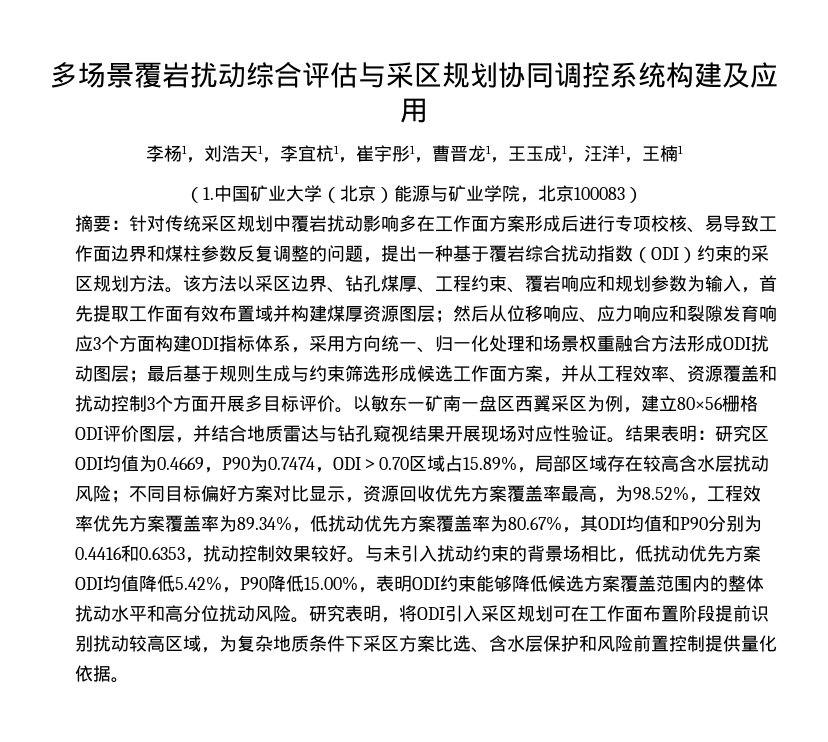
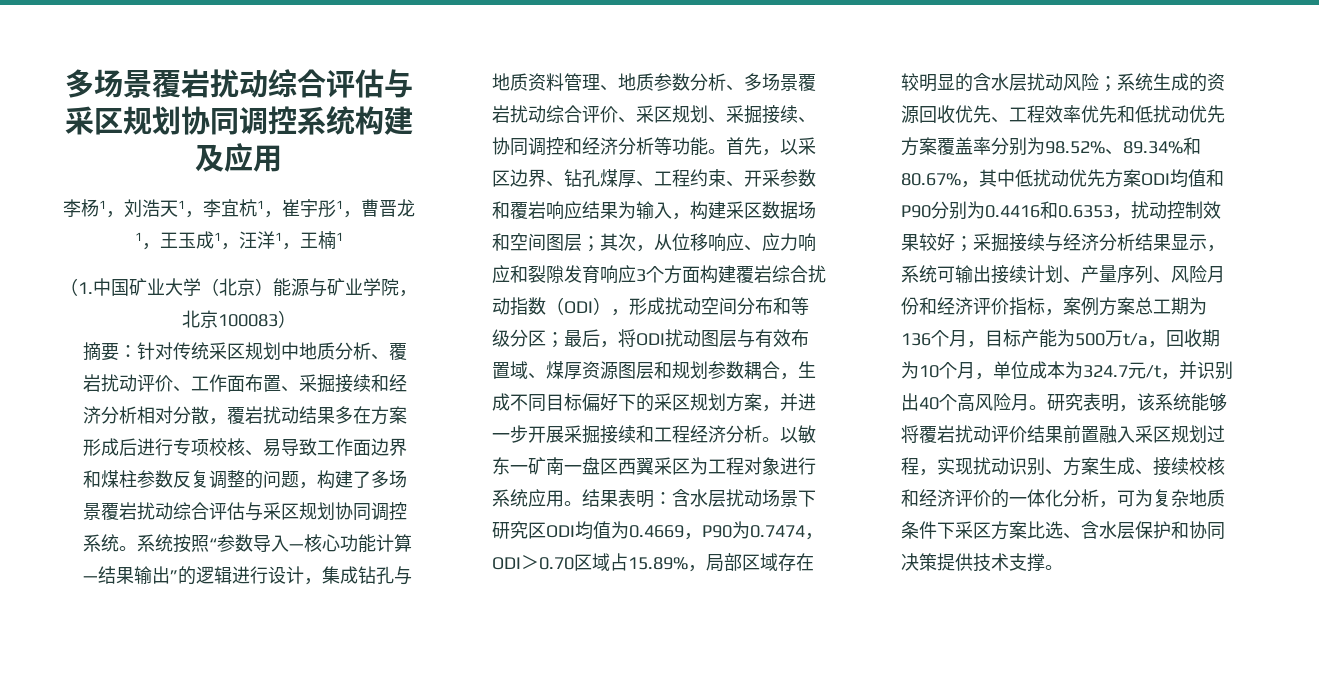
- 摘要：针对传统采区规划中覆岩扰动影响多在工作面方案形成后进行专项校核、易导致工作面边界和煤柱参数反复调整的问题，提出一种基于覆岩综合扰动指数（ODI）约束的采区规划方法。该方法以采区边界、钻孔煤厚、工程约束、覆岩响应和规划参数为输入，首先提取工作面有效布置域并构建煤厚资源图层；然后从位移响应、应力响应和裂隙发育响应3个方面构建ODI指标体系，采用方向统一、归一化处理和场景权重融合方法形成ODI扰动图层；最后基于规则生成与约束筛选形成候选工作面方案，并从工程效率、资源覆盖和扰动控制3个方面开展多目标评价。
+ 摘要：针对传统采区规划中地质分析、覆岩扰动评价、工作面布置、采掘接续和经济分析相对分散，覆岩扰动结果多在方案形成后进行专项校核、易导致工作面边界和煤柱参数反复调整的问题，构建了多场景覆岩扰动综合评估与采区规划协同调控系统。系统按照“参数导入—核心功能计算—结果输出”的逻辑进行设计，集成钻孔与地质资料管理、地质参数分析、多场景覆岩扰动综合评价、采区规划、采掘接续、协同调控和经济分析等功能。首先，以采区边界、钻孔煤厚、工程约束、开采参数和覆岩响应结果为输入，构建采区数据场和空间图层；其次，从位移响应、应力响应和裂隙发育响应3个方面构建覆岩综合扰动指数（ODI），形成扰动空间分布和等级分区；最后，将ODI扰动图层与有效布置域、煤厚资源图层和规划参数耦合，生成不同目标偏好下的采区规划方案，并进一步开展采掘接续和工程经济分析。
- 以敏东一矿南一盘区西翼采区为例，建立80×56栅格ODI评价图层，并结合地质雷达与钻孔窥视结果开展现场对应性验证。结果表明：研究区ODI均值为0.4669，P90为0.7474，ODI＞0.70区域占15.89%，局部区域存在较高含水层扰动风险；不同目标偏好方案对比显示，资源回收优先方案覆盖率最高，为98.52%，工程效率优先方案覆盖率为89.34%，低扰动优先方案覆盖率为80.67%，其ODI均值和P90分别为0.4416和0.6353，扰动控制效果较好。与未引入扰动约束的背景场相比，低扰动优先方案ODI均值降低5.42%，P90降低15.00%，表明ODI约束能够降低候选方案覆盖范围内的整体扰动水平和高分位扰动风险。研究表明，将ODI引入采区规划可在工作面布置阶段提前识别扰动较高区域，为复杂地质条件下采区方案比选、含水层保护和风险前置控制提供量化依据。
+ 以敏东一矿南一盘区西翼采区为工程对象进行系统应用。结果表明：含水层扰动场景下研究区ODI均值为0.4669，P90为0.7474，ODI＞0.70区域占15.89%，局部区域存在较明显的含水层扰动风险；系统生成的资源回收优先、工程效率优先和低扰动优先方案覆盖率分别为98.52%、89.34%和80.67%，其中低扰动优先方案ODI均值和P90分别为0.4416和0.6353，扰动控制效果较好；采掘接续与经济分析结果显示，系统可输出接续计划、产量序列、风险月份和经济评价指标，案例方案总工期为136个月，目标产能为500万t/a，回收期为10个月，单位成本为324.7元/t，并识别出40个高风险月。研究表明，该系统能够将覆岩扰动评价结果前置融入采区规划过程，实现扰动识别、方案生成、接续校核和经济评价的一体化分析，可为复杂地质条件下采区方案比选、含水层保护和协同决策提供技术支撑。

